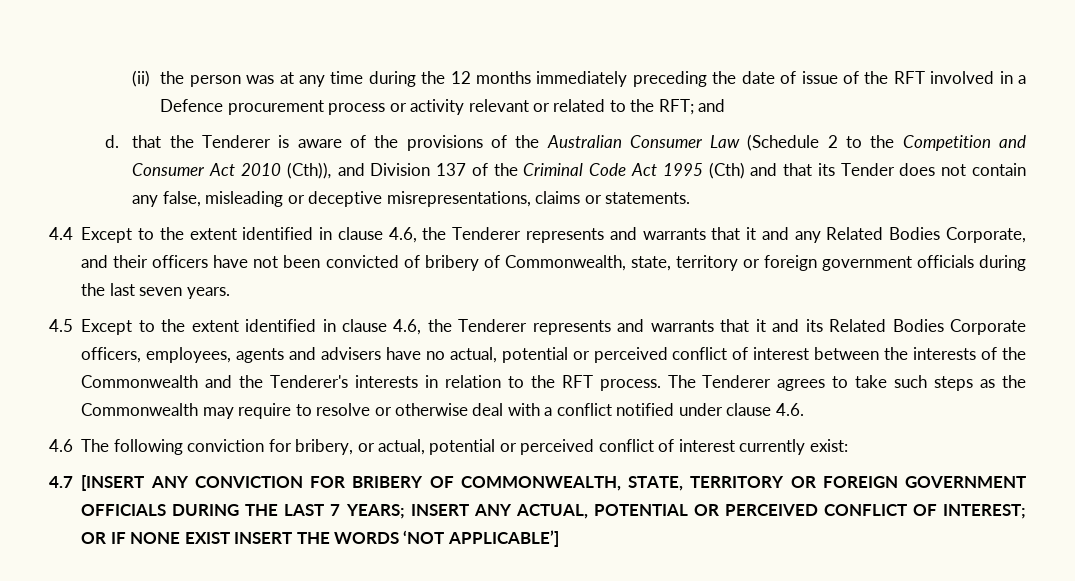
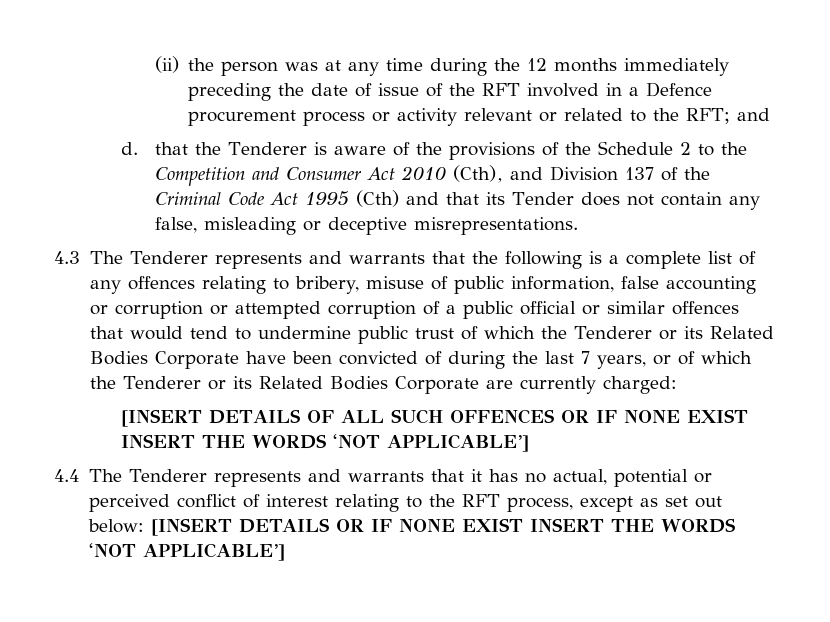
- d. that the Tenderer is aware of the provisions of the Australian Consumer Law (Schedule 2 to the Competition and Consumer Act 2010 (Cth)), and Division 137 of the Criminal Code Act 1995 (Cth) and that its Tender does not contain any false, misleading or deceptive misrepresentations, claims or statements.
- 4.4 Except to the extent identified in clause 4.6, the Tenderer represents and warrants that it and any Related Bodies Corporate, and their officers have not been convicted of bribery of Commonwealth, state, territory or foreign government officials during the last seven years.
- 4.5 Except to the extent identified in clause 4.6, the Tenderer represents and warrants that it and its Related Bodies Corporate officers, employees, agents and advisers have no actual, potential or perceived conflict of interest between the interests of the Commonwealth and the Tenderer's interests in relation to the RFT process. The Tenderer agrees to take such steps as the Commonwealth may require to resolve or otherwise deal with a conflict notified under clause 4.6.
- 4.6 The following conviction for bribery, or actual, potential or perceived conflict of interest currently exist:
- 4.7 [INSERT ANY CONVICTION FOR BRIBERY OF COMMONWEALTH, STATE, TERRITORY OR FOREIGN GOVERNMENT OFFICIALS DURING THE LAST 7 YEARS; INSERT ANY ACTUAL, POTENTIAL OR PERCEIVED CONFLICT OF INTEREST; OR IF NONE EXIST INSERT THE WORDS ‘NOT APPLICABLE’]
+ d. that the Tenderer is aware of the provisions of the Schedule 2 to the Competition and Consumer Act 2010 (Cth), and Division 137 of the Criminal Code Act 1995 (Cth) and that its Tender does not contain any false, misleading or deceptive misrepresentations.
+ 4.3 The Tenderer represents and warrants that the following is a complete list of any offences relating to bribery, misuse of public information, false accounting or corruption or attempted corruption of a public official or similar offences that would tend to undermine public trust of which the Tenderer or its Related Bodies Corporate have been convicted of during the last 7 years, or of which the Tenderer or its Related Bodies Corporate are currently charged:
+ [INSERT DETAILS OF ALL SUCH OFFENCES OR IF NONE EXIST INSERT THE WORDS ‘NOT APPLICABLE’]
+ 4.4 The Tenderer represents and warrants that it has no actual, potential or perceived conflict of interest relating to the RFT process, except as set out below: [INSERT DETAILS OR IF NONE EXIST INSERT THE WORDS ‘NOT APPLICABLE’]

